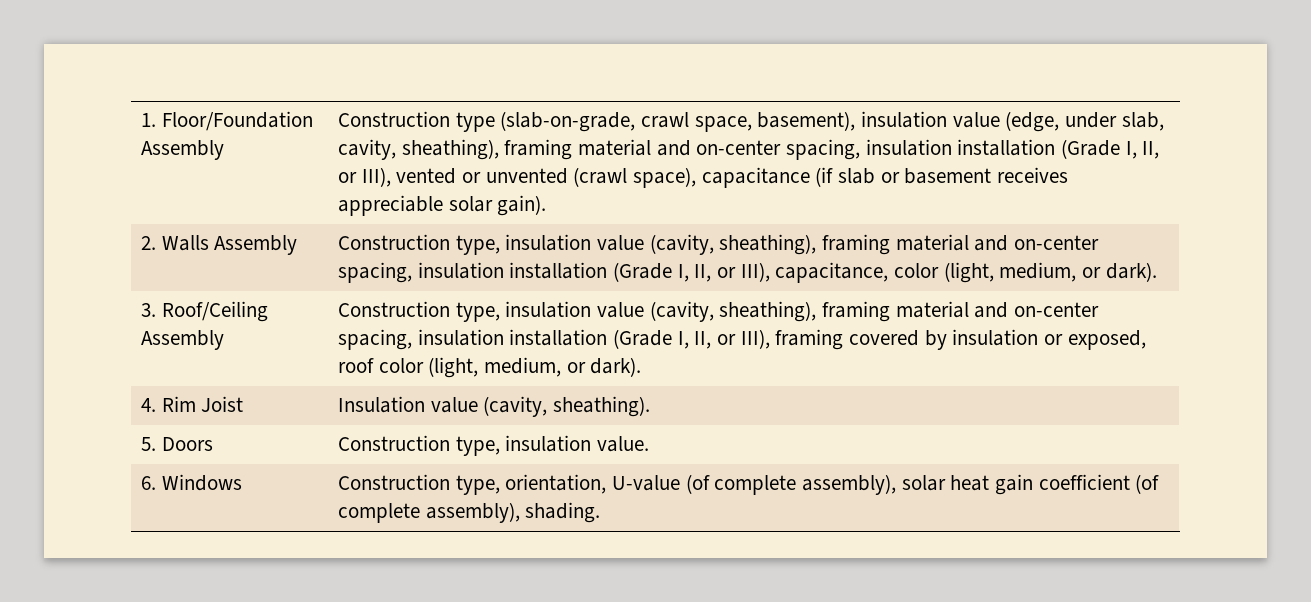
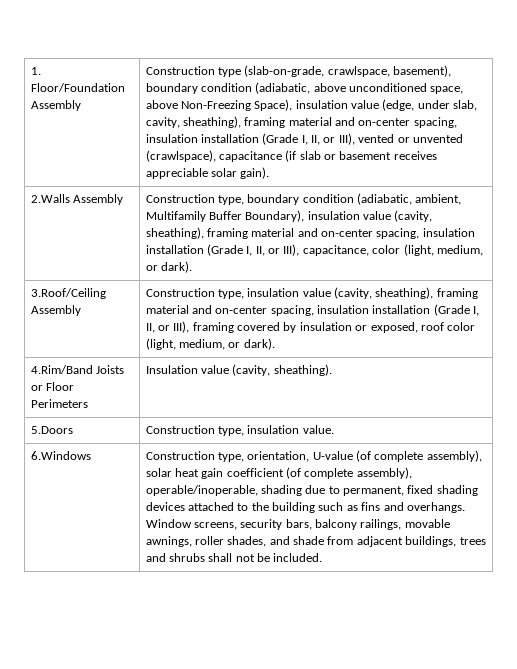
- Construction type (slab-on-grade, crawl space, basement), insulation value (edge, under slab, cavity, sheathing), framing material and on-center spacing, insulation installation (Grade I, II, or III), vented or unvented (crawl space), capacitance (if slab or basement receives appreciable solar gain).
+ Construction type (slab-on-grade, crawlspace, basement), boundary condition (adiabatic, above unconditioned space, above Non-Freezing Space), insulation value (edge, under slab, cavity, sheathing), framing material and on-center spacing, insulation installation (Grade I, II, or III), vented or unvented (crawlspace), capacitance (if slab or basement receives appreciable solar gain).
- 2. Walls Assembly | Construction type, insulation value (cavity, sheathing), framing material and on-center spacing, insulation installation (Grade I, II, or III), capacitance, color (light, medium, or dark).
+ 2.Walls Assembly | Construction type, boundary condition (adiabatic, ambient, Multifamily Buffer Boundary), insulation value (cavity, sheathing), framing material and on-center spacing, insulation installation (Grade I, II, or III), capacitance, color (light, medium, or dark).
- 3. Roof/Ceiling Assembly | Construction type, insulation value (cavity, sheathing), framing material and on-center spacing, insulation installation (Grade I, II, or III), framing covered by insulation or exposed, roof color (light, medium, or dark).
+ 3.Roof/Ceiling Assembly | Construction type, insulation value (cavity, sheathing), framing material and on-center spacing, insulation installation (Grade I, II, or III), framing covered by insulation or exposed, roof color (light, medium, or dark).
- 4. Rim Joist | Insulation value (cavity, sheathing).
+ 4.Rim/Band Joists or Floor Perimeters | Insulation value (cavity, sheathing).
- 5. Doors | Construction type, insulation value.
+ 5.Doors | Construction type, insulation value.
- 6. Windows
+ 6.Windows
- Construction type, orientation, U-value (of complete assembly), solar heat gain coefficient (of complete assembly), shading.
+ Construction type, orientation, U-value (of complete assembly), solar heat gain coefficient (of complete assembly), operable/inoperable, shading due to permanent, fixed shading devices attached to the building such as fins and overhangs. Window screens, security bars, balcony railings, movable awnings, roller shades, and shade from adjacent buildings, trees and shrubs shall not be included.

